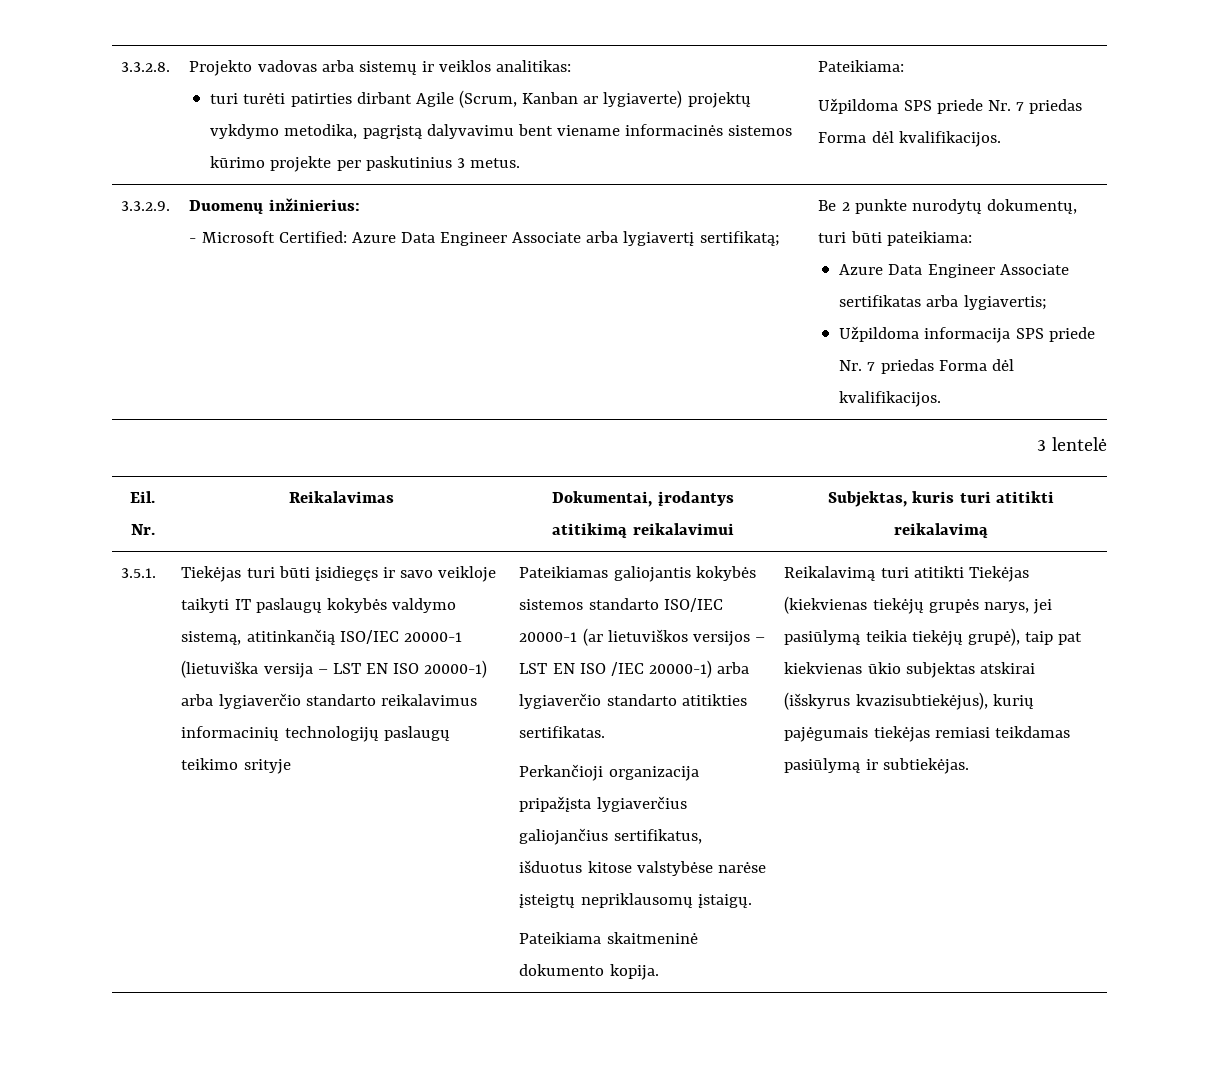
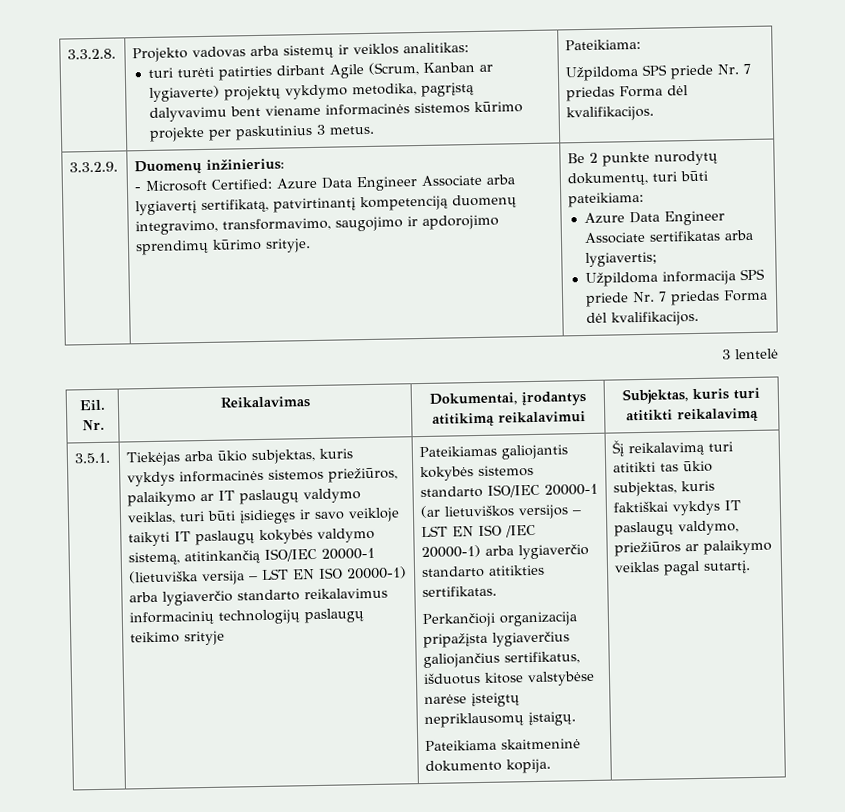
- - Microsoft Certified: Azure Data Engineer Associate arba lygiavertį sertifikatą;
+ - Microsoft Certified: Azure Data Engineer Associate arba lygiavertį sertifikatą, patvirtinantį kompetenciją duomenų integravimo, transformavimo, saugojimo ir apdorojimo sprendimų kūrimo srityje.
- Tiekėjas turi būti įsidiegęs ir savo veikloje taikyti IT paslaugų kokybės valdymo sistemą, atitinkančią ISO/IEC 20000-1 (lietuviška versija – LST EN ISO 20000-1) arba lygiaverčio standarto reikalavimus informacinių technologijų paslaugų teikimo srityje
+ Tiekėjas arba ūkio subjektas, kuris vykdys informacinės sistemos priežiūros, palaikymo ar IT paslaugų valdymo veiklas, turi būti įsidiegęs ir savo veikloje taikyti IT paslaugų kokybės valdymo sistemą, atitinkančią ISO/IEC 20000-1 (lietuviška versija – LST EN ISO 20000-1) arba lygiaverčio standarto reikalavimus informacinių technologijų paslaugų teikimo srityje
- Reikalavimą turi atitikti Tiekėjas (kiekvienas tiekėjų grupės narys, jei pasiūlymą teikia tiekėjų grupė), taip pat kiekvienas ūkio subjektas atskirai (išskyrus kvazisubtiekėjus), kurių pajėgumais tiekėjas remiasi teikdamas pasiūlymą ir subtiekėjas.
+ Šį reikalavimą turi atitikti tas ūkio subjektas, kuris faktiškai vykdys IT paslaugų valdymo, priežiūros ar palaikymo veiklas pagal sutartį.

